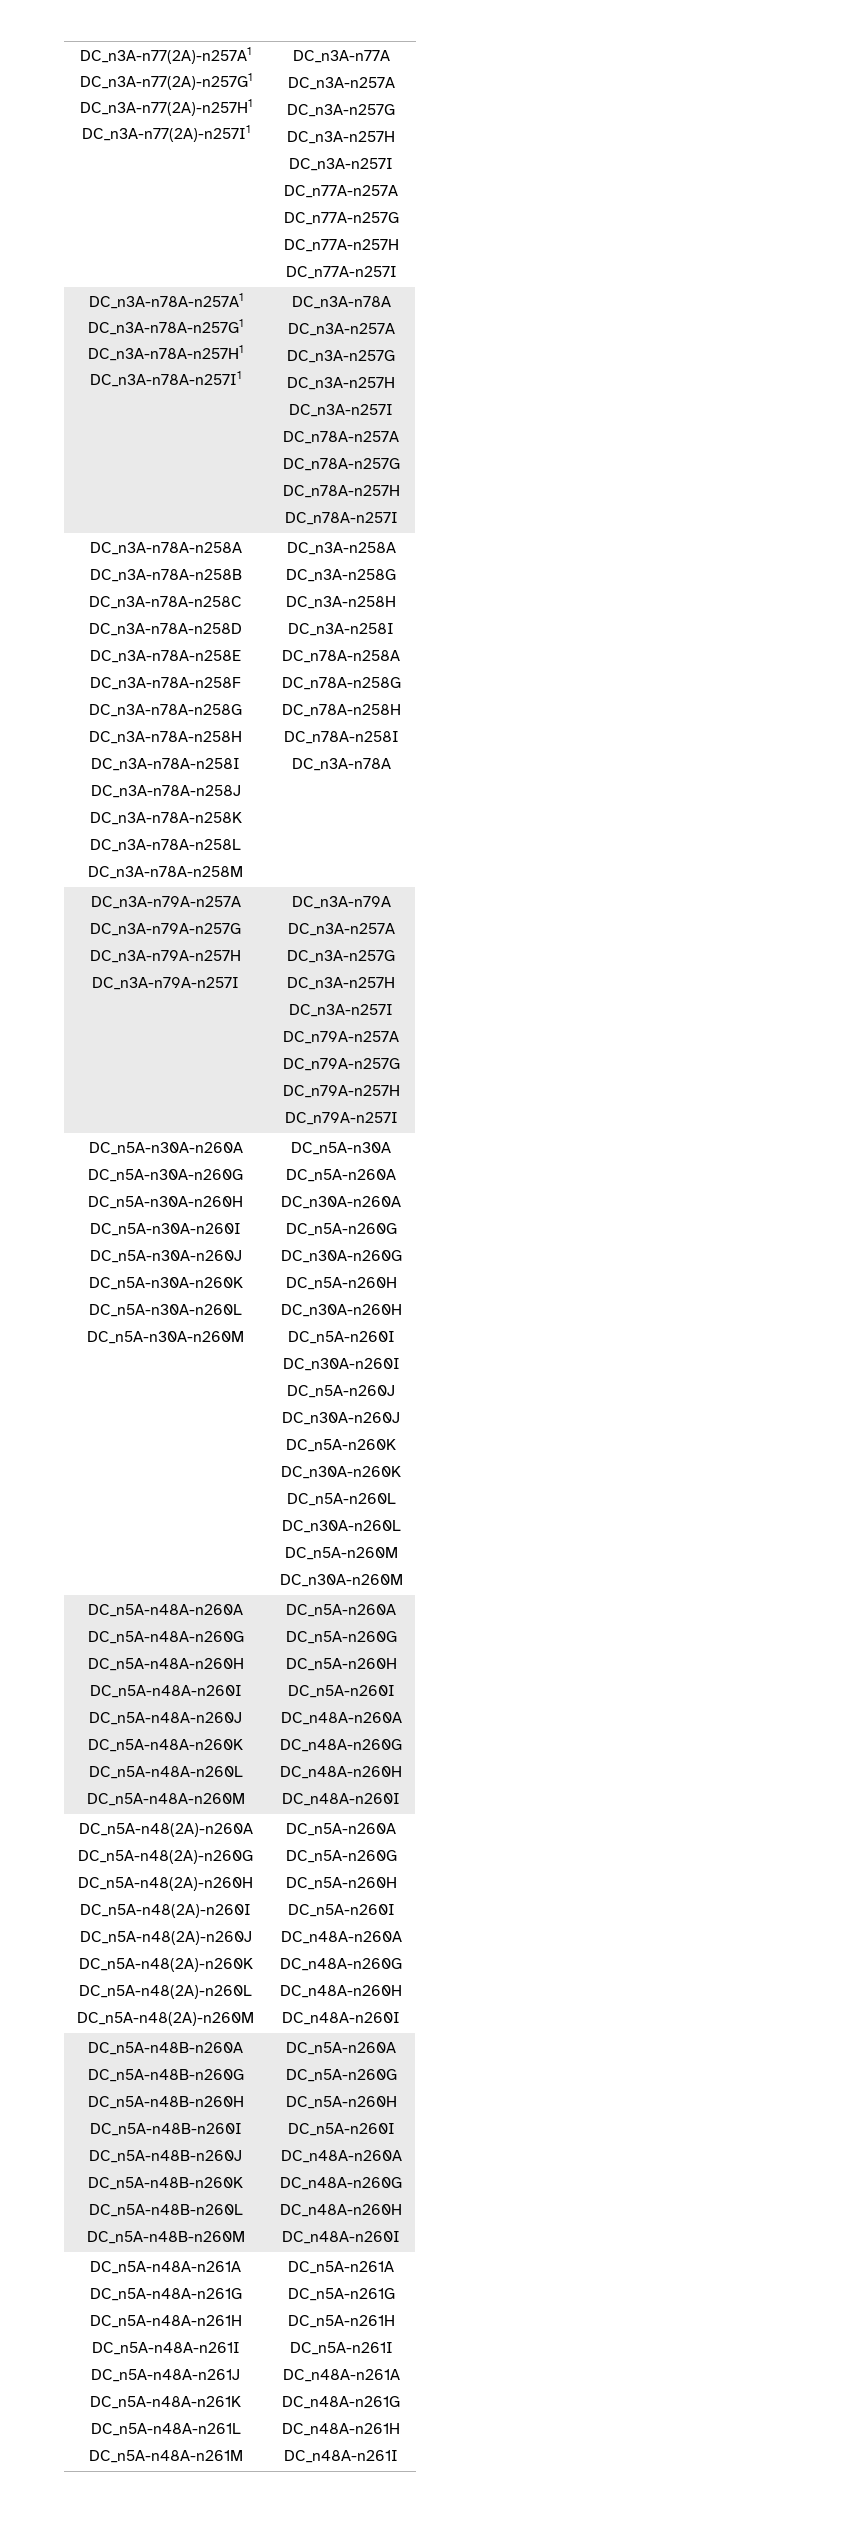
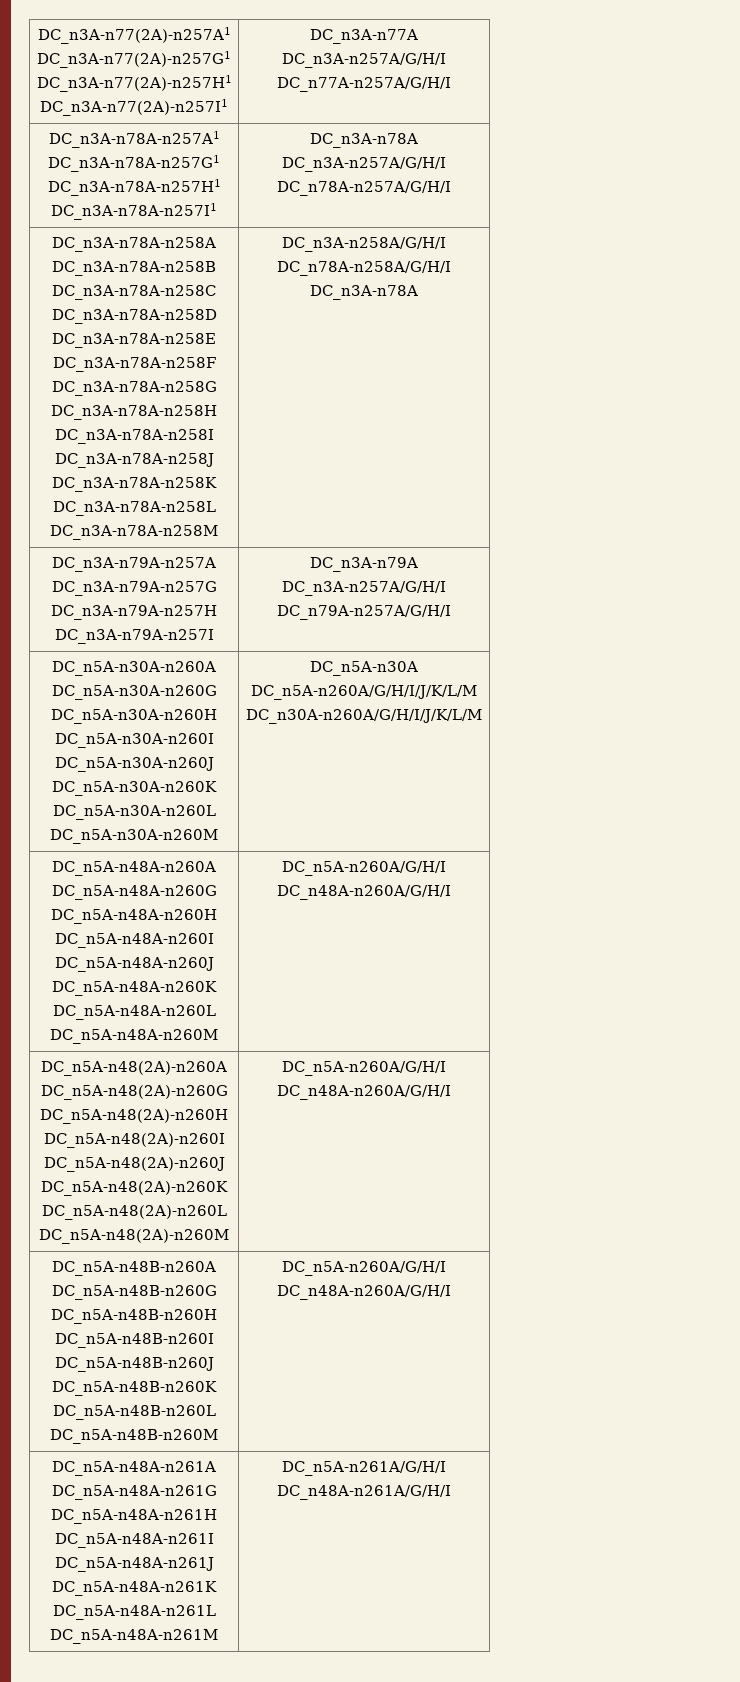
  DC_n3A-n77(2A)-n257A1
  DC_n3A-n77(2A)-n257G1
  DC_n3A-n77(2A)-n257H1
  DC_n3A-n77(2A)-n257I1 | DC_n3A-n77A
- DC_n3A-n257A
- DC_n3A-n257G
- DC_n3A-n257H
- DC_n3A-n257I
- DC_n77A-n257A
- DC_n77A-n257G
- DC_n77A-n257H
- DC_n77A-n257I
+ DC_n3A-n257A/G/H/I
+ DC_n77A-n257A/G/H/I
  DC_n3A-n78A-n257A1
  DC_n3A-n78A-n257G1
  DC_n3A-n78A-n257H1
  DC_n3A-n78A-n257I1 | DC_n3A-n78A
- DC_n3A-n257A
- DC_n3A-n257G
- DC_n3A-n257H
- DC_n3A-n257I
- DC_n78A-n257A
- DC_n78A-n257G
- DC_n78A-n257H
- DC_n78A-n257I
+ DC_n3A-n257A/G/H/I
+ DC_n78A-n257A/G/H/I
  DC_n3A-n78A-n258A
  DC_n3A-n78A-n258B
  DC_n3A-n78A-n258C
  DC_n3A-n78A-n258D
  DC_n3A-n78A-n258E
  DC_n3A-n78A-n258F
  DC_n3A-n78A-n258G
  DC_n3A-n78A-n258H
  DC_n3A-n78A-n258I
  DC_n3A-n78A-n258J
  DC_n3A-n78A-n258K
  DC_n3A-n78A-n258L
- DC_n3A-n78A-n258M | DC_n3A-n258A
- DC_n3A-n258G
- DC_n3A-n258H
- DC_n3A-n258I
- DC_n78A-n258A
- DC_n78A-n258G
- DC_n78A-n258H
- DC_n78A-n258I
+ DC_n3A-n78A-n258M | DC_n3A-n258A/G/H/I
+ DC_n78A-n258A/G/H/I
  DC_n3A-n79A-n257A
  DC_n3A-n79A-n257G
  DC_n3A-n79A-n257H
  DC_n3A-n79A-n257I | DC_n3A-n79A
- DC_n3A-n257A
- DC_n3A-n257G
- DC_n3A-n257H
- DC_n3A-n257I
- DC_n79A-n257A
- DC_n79A-n257G
- DC_n79A-n257H
- DC_n79A-n257I
+ DC_n3A-n257A/G/H/I
+ DC_n79A-n257A/G/H/I
  DC_n5A-n30A-n260A
  DC_n5A-n30A-n260G
  DC_n5A-n30A-n260H
  DC_n5A-n30A-n260I
  DC_n5A-n30A-n260J
  DC_n5A-n30A-n260K
  DC_n5A-n30A-n260L
  DC_n5A-n30A-n260M | DC_n5A-n30A
- DC_n5A-n260A
- DC_n30A-n260A
- DC_n5A-n260G
- DC_n30A-n260G
- DC_n5A-n260H
- DC_n30A-n260H
- DC_n5A-n260I
- DC_n30A-n260I
- DC_n5A-n260J
- DC_n30A-n260J
- DC_n5A-n260K
- DC_n30A-n260K
- DC_n5A-n260L
- DC_n30A-n260L
- DC_n5A-n260M
- DC_n30A-n260M
+ DC_n5A-n260A/G/H/I/J/K/L/M
+ DC_n30A-n260A/G/H/I/J/K/L/M
  DC_n5A-n48A-n260A
  DC_n5A-n48A-n260G
  DC_n5A-n48A-n260H
  DC_n5A-n48A-n260I
  DC_n5A-n48A-n260J
  DC_n5A-n48A-n260K
  DC_n5A-n48A-n260L
- DC_n5A-n48A-n260M | DC_n5A-n260A
- DC_n5A-n260G
- DC_n5A-n260H
- DC_n5A-n260I
- DC_n48A-n260A
- DC_n48A-n260G
- DC_n48A-n260H
- DC_n48A-n260I
+ DC_n5A-n48A-n260M | DC_n5A-n260A/G/H/I
+ DC_n48A-n260A/G/H/I
  DC_n5A-n48(2A)-n260A
  DC_n5A-n48(2A)-n260G
  DC_n5A-n48(2A)-n260H
  DC_n5A-n48(2A)-n260I
  DC_n5A-n48(2A)-n260J
  DC_n5A-n48(2A)-n260K
  DC_n5A-n48(2A)-n260L
- DC_n5A-n48(2A)-n260M | DC_n5A-n260A
- DC_n5A-n260G
- DC_n5A-n260H
- DC_n5A-n260I
- DC_n48A-n260A
- DC_n48A-n260G
- DC_n48A-n260H
- DC_n48A-n260I
+ DC_n5A-n48(2A)-n260M | DC_n5A-n260A/G/H/I
+ DC_n48A-n260A/G/H/I
  DC_n5A-n48B-n260A
  DC_n5A-n48B-n260G
  DC_n5A-n48B-n260H
  DC_n5A-n48B-n260I
  DC_n5A-n48B-n260J
  DC_n5A-n48B-n260K
  DC_n5A-n48B-n260L
- DC_n5A-n48B-n260M | DC_n5A-n260A
- DC_n5A-n260G
- DC_n5A-n260H
- DC_n5A-n260I
- DC_n48A-n260A
- DC_n48A-n260G
- DC_n48A-n260H
- DC_n48A-n260I
+ DC_n5A-n48B-n260M | DC_n5A-n260A/G/H/I
+ DC_n48A-n260A/G/H/I
  DC_n5A-n48A-n261A
  DC_n5A-n48A-n261G
  DC_n5A-n48A-n261H
  DC_n5A-n48A-n261I
  DC_n5A-n48A-n261J
  DC_n5A-n48A-n261K
  DC_n5A-n48A-n261L
- DC_n5A-n48A-n261M | DC_n5A-n261A
- DC_n5A-n261G
- DC_n5A-n261H
- DC_n5A-n261I
- DC_n48A-n261A
- DC_n48A-n261G
- DC_n48A-n261H
- DC_n48A-n261I
+ DC_n5A-n48A-n261M | DC_n5A-n261A/G/H/I
+ DC_n48A-n261A/G/H/I

